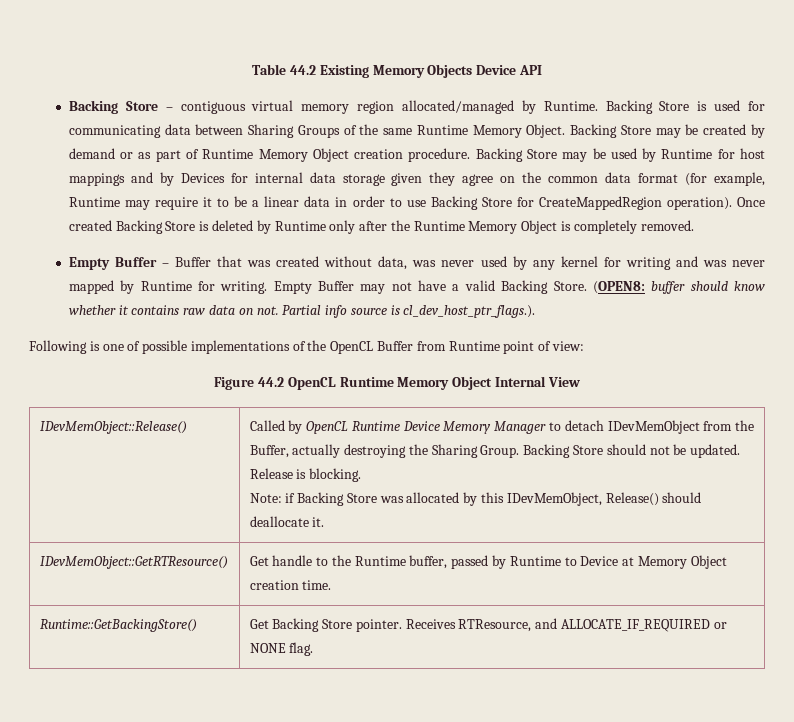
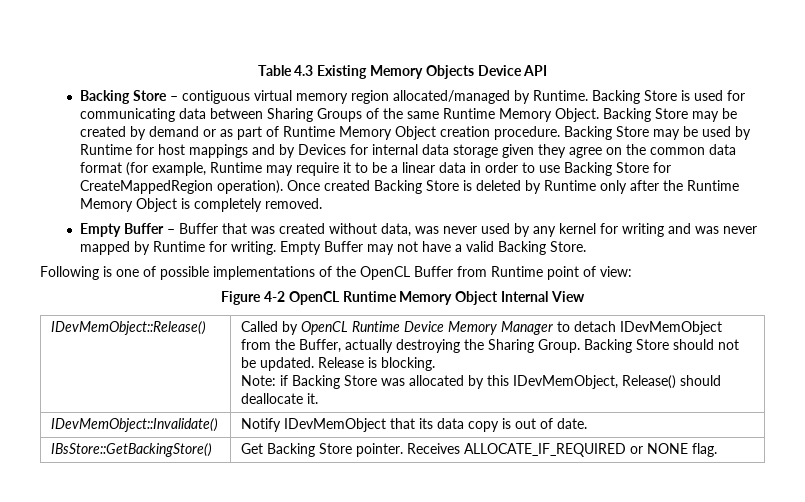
- Table 44.2 Existing Memory Objects Device API
+ Table 4.3 Existing Memory Objects Device API
- (OPEN8: buffer should know whether it contains raw data on not. Partial info source is cl_dev_host_ptr_flags.).
- Figure 44.2 OpenCL Runtime Memory Object Internal View
+ Figure 4-2 OpenCL Runtime Memory Object Internal View
- IDevMemObject::GetRTResource() | Get handle to the Runtime buffer, passed by Runtime to Device at Memory Object creation time.
- Runtime::GetBackingStore() | Get Backing Store pointer. Receives RTResource, and ALLOCATE_IF_REQUIRED or NONE flag.
+ IDevMemObject::Invalidate() | Notify IDevMemObject that its data copy is out of date.
+ IBsStore::GetBackingStore() | Get Backing Store pointer. Receives ALLOCATE_IF_REQUIRED or NONE flag.

